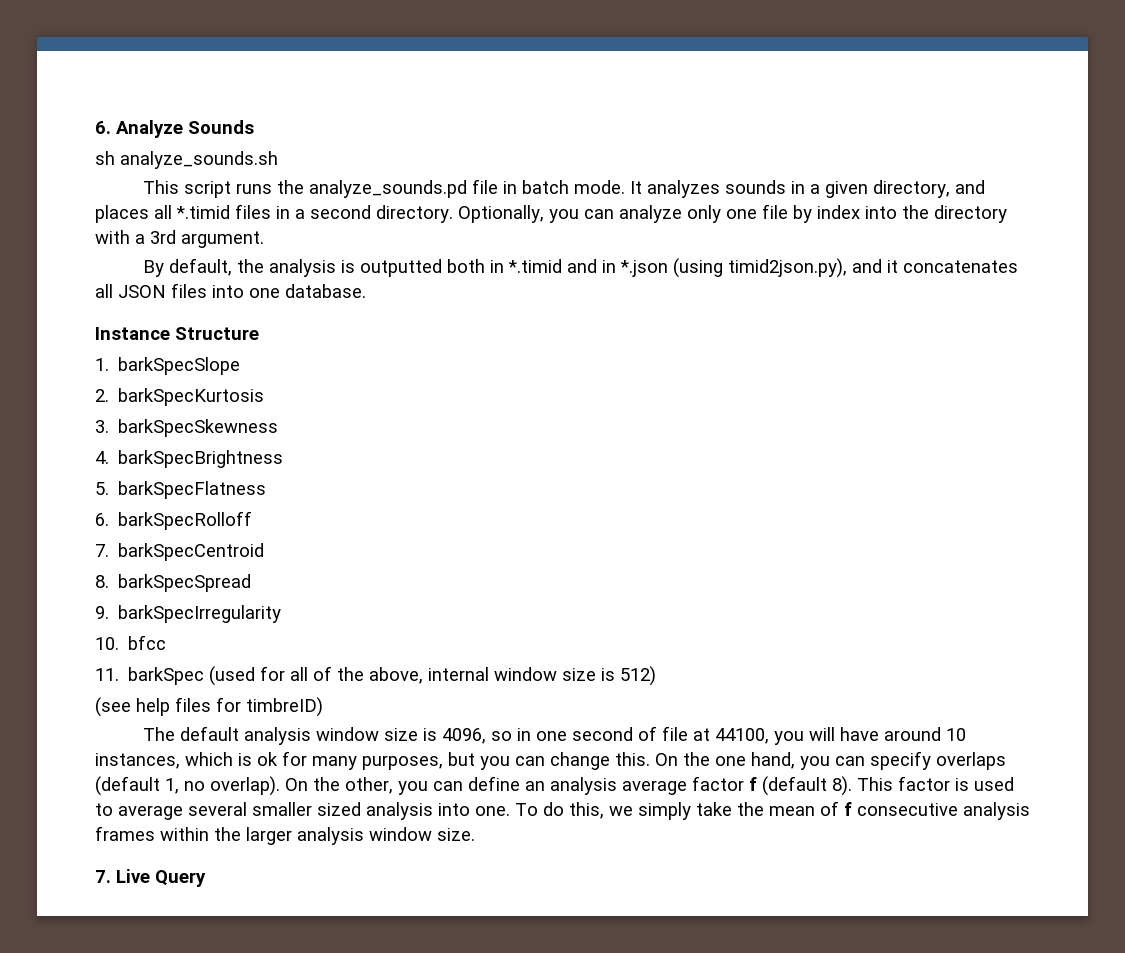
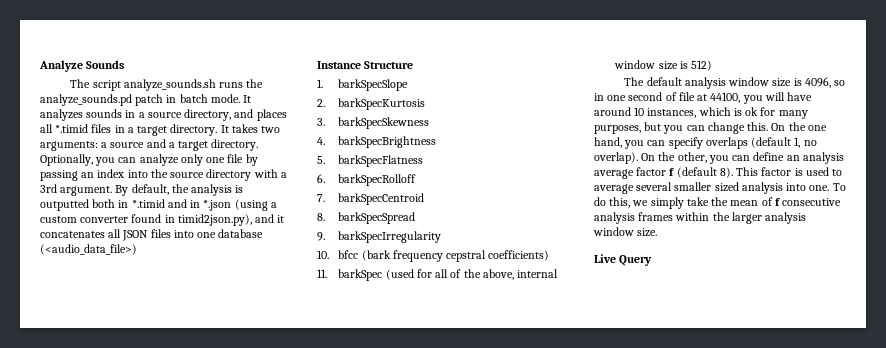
- 6. Analyze Sounds
+ Analyze Sounds
- sh analyze_sounds.sh
- This script runs the analyze_sounds.pd file in batch mode.
+ The script analyze_sounds.sh runs the analyze_sounds.pd patch in batch mode.
- It analyzes sounds in a given directory, and places all *.timid files in a second directory.
+ It analyzes sounds in a source directory, and places all *.timid files in a target directory. It takes two arguments: a source and a target directory.
- Optionally, you can analyze only one file by index into the directory with a 3rd argument.
- By default, the analysis is outputted both in *.timid and in *.json (using timid2json.py), and it concatenates all JSON files into one database.
+ Optionally, you can analyze only one file by passing an index into the source directory with a 3rd argument. By default, the analysis is outputted both in *.timid and in *.json (using a custom converter found in timid2json.py), and it concatenates all JSON files into one database (<audio_data_file>)
- 10. bfcc
+ 10. bfcc (bark frequency cepstral coefficients)
- (see help files for timbreID)
- 7. Live Query
+ Live Query

